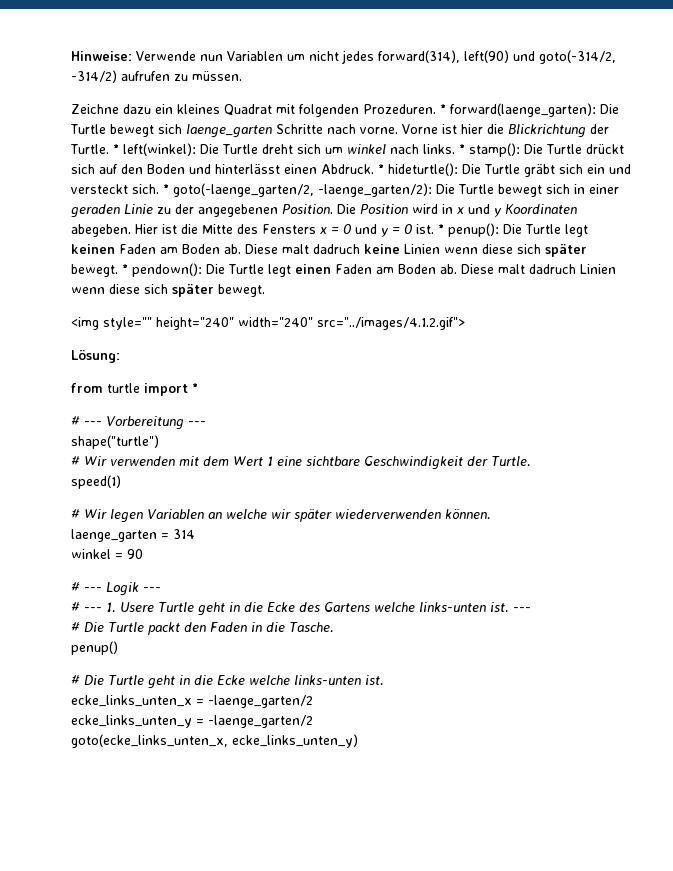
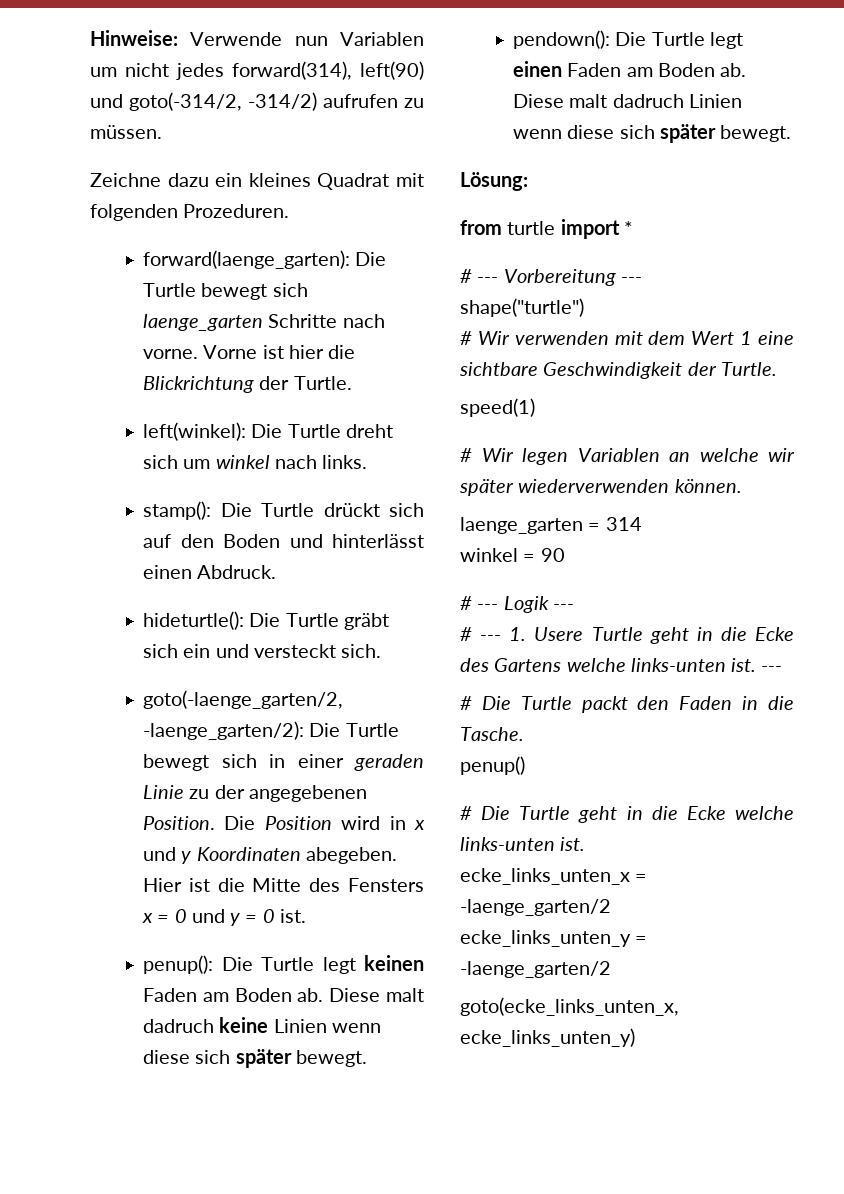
- Zeichne dazu ein kleines Quadrat mit folgenden Prozeduren. * forward(laenge_garten): Die Turtle bewegt sich laenge_garten Schritte nach vorne.
+ Zeichne dazu ein kleines Quadrat mit folgenden Prozeduren.
+ forward(laenge_garten): Die Turtle bewegt sich laenge_garten Schritte nach vorne.
- Vorne ist hier die Blickrichtung der Turtle. * left(winkel): Die Turtle dreht sich um winkel nach links. * stamp(): Die Turtle drückt sich auf den Boden und hinterlässt einen Abdruck. * hideturtle(): Die Turtle gräbt sich ein und versteckt sich. * goto(-laenge_garten/2, -laenge_garten/2): Die Turtle bewegt sich in einer geraden Linie zu der angegebenen Position.
+ Vorne ist hier die Blickrichtung der Turtle.
+ left(winkel): Die Turtle dreht sich um winkel nach links.
+ stamp(): Die Turtle drückt sich auf den Boden und hinterlässt einen Abdruck.
+ hideturtle(): Die Turtle gräbt sich ein und versteckt sich.
+ goto(-laenge_garten/2, -laenge_garten/2): Die Turtle bewegt sich in einer geraden Linie zu der angegebenen Position.
- Hier ist die Mitte des Fensters x = 0 und y = 0 ist. * penup(): Die Turtle legt keinen Faden am Boden ab.
+ Hier ist die Mitte des Fensters x = 0 und y = 0 ist.
+ penup(): Die Turtle legt keinen Faden am Boden ab.
- Diese malt dadruch keine Linien wenn diese sich später bewegt. * pendown(): Die Turtle legt einen Faden am Boden ab.
+ Diese malt dadruch keine Linien wenn diese sich später bewegt.
+ pendown(): Die Turtle legt einen Faden am Boden ab.
- <img style="" height="240" width="240" src="../images/4.1.2.gif">

